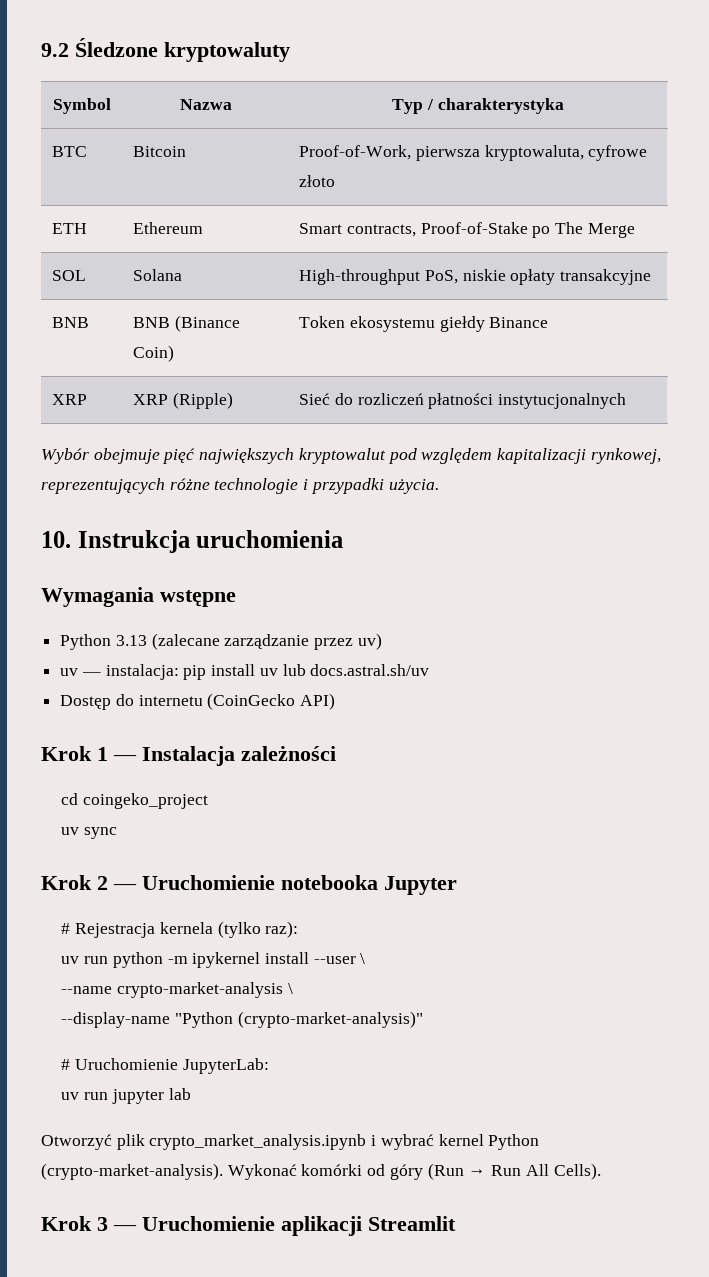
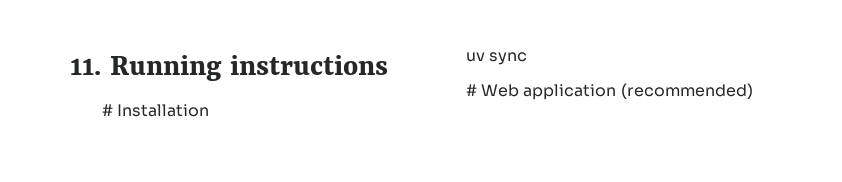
- 9.2 Śledzone kryptowaluty
- Symbol | Nazwa | Typ / charakterystyka
- BTC | Bitcoin | Proof-of-Work, pierwsza kryptowaluta, cyfrowe złoto
- ETH | Ethereum | Smart contracts, Proof-of-Stake po The Merge
- SOL | Solana | High-throughput PoS, niskie opłaty transakcyjne
- BNB | BNB (Binance Coin) | Token ekosystemu giełdy Binance
- XRP | XRP (Ripple) | Sieć do rozliczeń płatności instytucjonalnych
- Wybór obejmuje pięć największych kryptowalut pod względem kapitalizacji rynkowej, reprezentujących różne technologie i przypadki użycia.
- 10. Instrukcja uruchomienia
- Wymagania wstępne
- Python 3.13 (zalecane zarządzanie przez uv)
- uv — instalacja: pip install uv lub docs.astral.sh/uv
- Dostęp do internetu (CoinGecko API)
- Krok 1 — Instalacja zależności
- cd coingeko_project
+ 11. Running instructions
+ # Installation
  uv sync
- Krok 2 — Uruchomienie notebooka Jupyter
- # Rejestracja kernela (tylko raz):
- uv run python -m ipykernel install --user \
- --name crypto-market-analysis \
- --display-name "Python (crypto-market-analysis)"
- # Uruchomienie JupyterLab:
- uv run jupyter lab
- Otworzyć plik crypto_market_analysis.ipynb i wybrać kernel Python (crypto-market-analysis). Wykonać komórki od góry (Run → Run All Cells).
- Krok 3 — Uruchomienie aplikacji Streamlit
+ # Web application (recommended)

